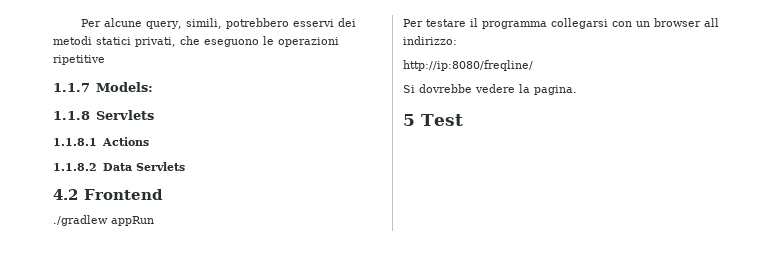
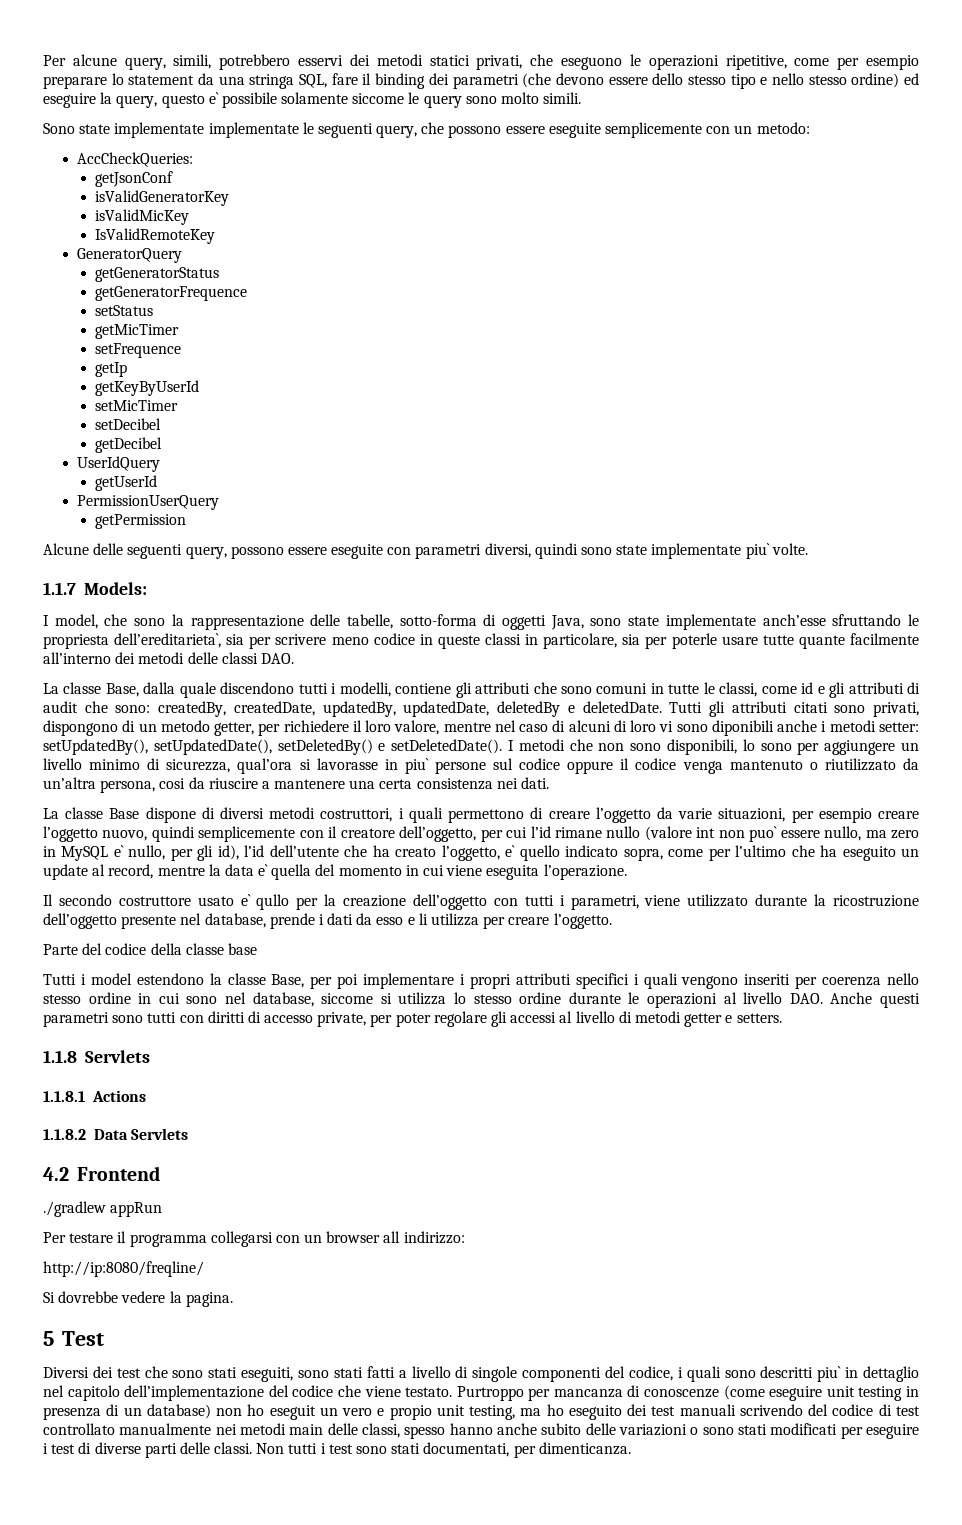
- Per alcune query, simili, potrebbero esservi dei metodi statici privati, che eseguono le operazioni ripetitive
+ Per alcune query, simili, potrebbero esservi dei metodi statici privati, che eseguono le operazioni ripetitive, come per esempio preparare lo statement da una stringa SQL, fare il binding dei parametri (che devono essere dello stesso tipo e nello stesso ordine) ed eseguire la query, questo e` possibile solamente siccome le query sono molto simili.
+ Sono state implementate implementate le seguenti query, che possono essere eseguite semplicemente con un metodo:
+ AccCheckQueries:
+ getJsonConf
+ isValidGeneratorKey
+ isValidMicKey
+ IsValidRemoteKey
+ GeneratorQuery
+ getGeneratorStatus
+ getGeneratorFrequence
+ setStatus
+ getMicTimer
+ setFrequence
+ getIp
+ getKeyByUserId
+ setMicTimer
+ setDecibel
+ getDecibel
+ UserIdQuery
+ getUserId
+ PermissionUserQuery
+ getPermission
+ Alcune delle seguenti query, possono essere eseguite con parametri diversi, quindi sono state implementate piu` volte.
  1.1.7 Models:
+ I model, che sono la rappresentazione delle tabelle, sotto-forma di oggetti Java, sono state implementate anch’esse sfruttando le propriesta dell’ereditarieta`, sia per scrivere meno codice in queste classi in particolare, sia per poterle usare tutte quante facilmente all’interno dei metodi delle classi DAO.
+ La classe Base, dalla quale discendono tutti i modelli, contiene gli attributi che sono comuni in tutte le classi, come id e gli attributi di audit che sono: createdBy, createdDate, updatedBy, updatedDate, deletedBy e deletedDate. Tutti gli attributi citati sono privati, dispongono di un metodo getter, per richiedere il loro valore, mentre nel caso di alcuni di loro vi sono diponibili anche i metodi setter: setUpdatedBy(), setUpdatedDate(), setDeletedBy() e setDeletedDate(). I metodi che non sono disponibili, lo sono per aggiungere un livello minimo di sicurezza, qual’ora si lavorasse in piu` persone sul codice oppure il codice venga mantenuto o riutilizzato da un’altra persona, cosi da riuscire a mantenere una certa consistenza nei dati.
+ La classe Base dispone di diversi metodi costruttori, i quali permettono di creare l’oggetto da varie situazioni, per esempio creare l’oggetto nuovo, quindi semplicemente con il creatore dell’oggetto, per cui l’id rimane nullo (valore int non puo` essere nullo, ma zero in MySQL e` nullo, per gli id), l’id dell’utente che ha creato l’oggetto, e` quello indicato sopra, come per l’ultimo che ha eseguito un update al record, mentre la data e` quella del momento in cui viene eseguita l’operazione.
+ Il secondo costruttore usato e` qullo per la creazione dell’oggetto con tutti i parametri, viene utilizzato durante la ricostruzione dell’oggetto presente nel database, prende i dati da esso e li utilizza per creare l’oggetto.
+ Parte del codice della classe base
+ Tutti i model estendono la classe Base, per poi implementare i propri attributi specifici i quali vengono inseriti per coerenza nello stesso ordine in cui sono nel database, siccome si utilizza lo stesso ordine durante le operazioni al livello DAO. Anche questi parametri sono tutti con diritti di accesso private, per poter regolare gli accessi al livello di metodi getter e setters.
+ Diversi dei test che sono stati eseguiti, sono stati fatti a livello di singole componenti del codice, i quali sono descritti piu` in dettaglio nel capitolo dell’implementazione del codice che viene testato. Purtroppo per mancanza di conoscenze (come eseguire unit testing in presenza di un database) non ho eseguit un vero e propio unit testing, ma ho eseguito dei test manuali scrivendo del codice di test controllato manualmente nei metodi main delle classi, spesso hanno anche subito delle variazioni o sono stati modificati per eseguire i test di diverse parti delle classi. Non tutti i test sono stati documentati, per dimenticanza.

